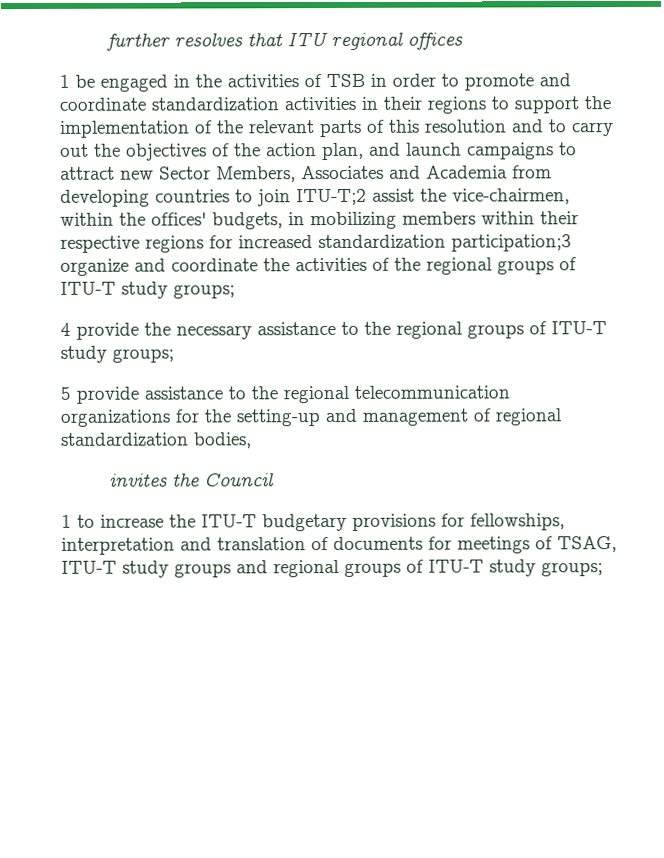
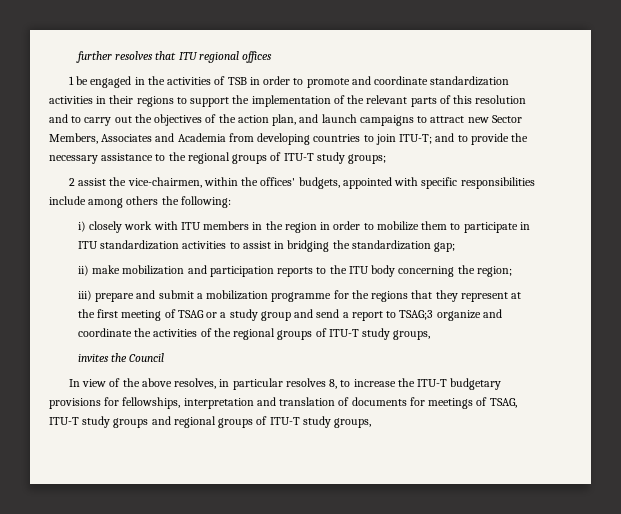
- 1 be engaged in the activities of TSB in order to promote and coordinate standardization activities in their regions to support the implementation of the relevant parts of this resolution and to carry out the objectives of the action plan, and launch campaigns to attract new Sector Members, Associates and Academia from developing countries to join ITU-T;2 assist the vice-chairmen, within the offices' budgets, in mobilizing members within their respective regions for increased standardization participation;3 organize and coordinate the activities of the regional groups of ITU-T study groups;
- 4 provide the necessary assistance to the regional groups of ITU-T study groups;
+ 1 be engaged in the activities of TSB in order to promote and coordinate standardization activities in their regions to support the implementation of the relevant parts of this resolution and to carry out the objectives of the action plan, and launch campaigns to attract new Sector Members, Associates and Academia from developing countries to join ITU-T; and to provide the necessary assistance to the regional groups of ITU-T study groups;
- 5 provide assistance to the regional telecommunication organizations for the setting-up and management of regional standardization bodies,
+ 2 assist the vice-chairmen, within the offices' budgets, appointed with specific responsibilities include among others the following:
+ i) closely work with ITU members in the region in order to mobilize them to participate in ITU standardization activities to assist in bridging the standardization gap;
+ ii) make mobilization and participation reports to the ITU body concerning the region;
+ iii) prepare and submit a mobilization programme for the regions that they represent at the first meeting of TSAG or a study group and send a report to TSAG;3 organize and coordinate the activities of the regional groups of ITU-T study groups,
  invites the Council
- 1 to increase the ITU-T budgetary provisions for fellowships, interpretation and translation of documents for meetings of TSAG, ITU-T study groups and regional groups of ITU-T study groups;
+ In view of the above resolves, in particular resolves 8, to increase the ITU-T budgetary provisions for fellowships, interpretation and translation of documents for meetings of TSAG, ITU-T study groups and regional groups of ITU-T study groups,

